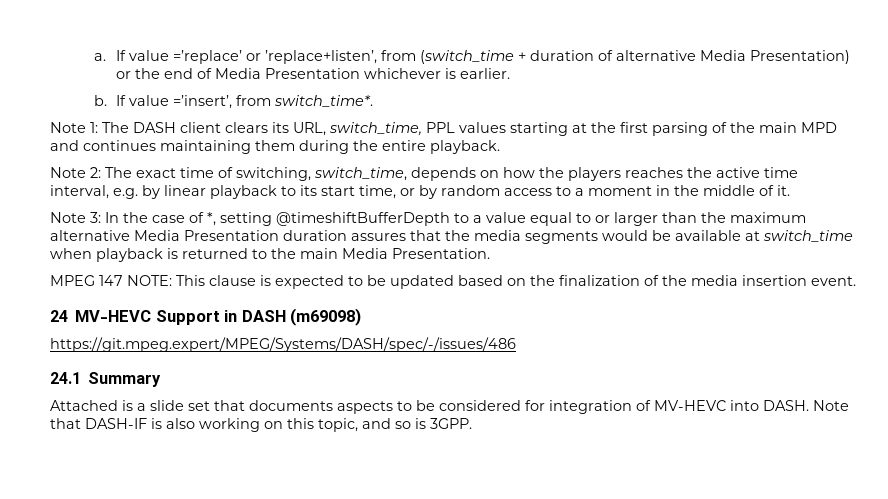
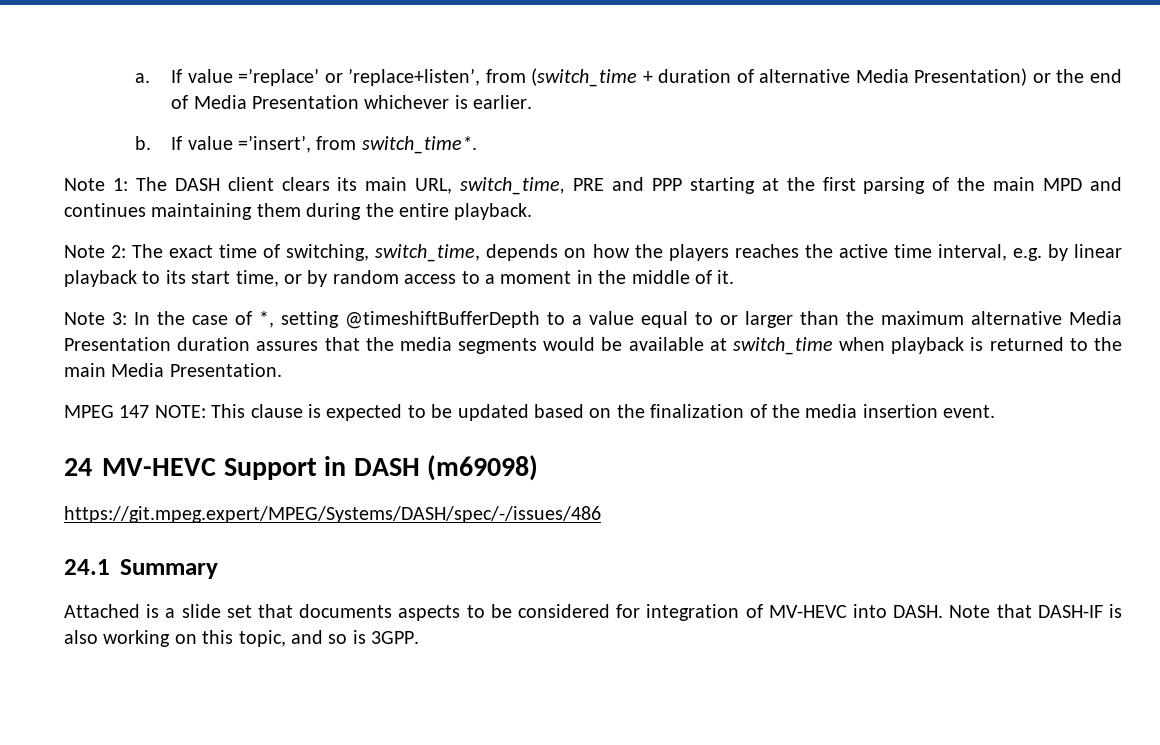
- Note 1: The DASH client clears its URL, switch_time, PPL values starting at the first parsing of the main MPD and continues maintaining them during the entire playback.
+ Note 1: The DASH client clears its main URL, switch_time, PRE and PPP starting at the first parsing of the main MPD and continues maintaining them during the entire playback.

